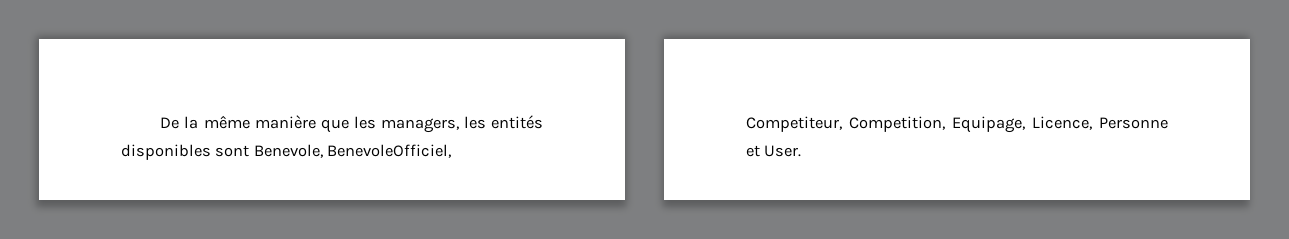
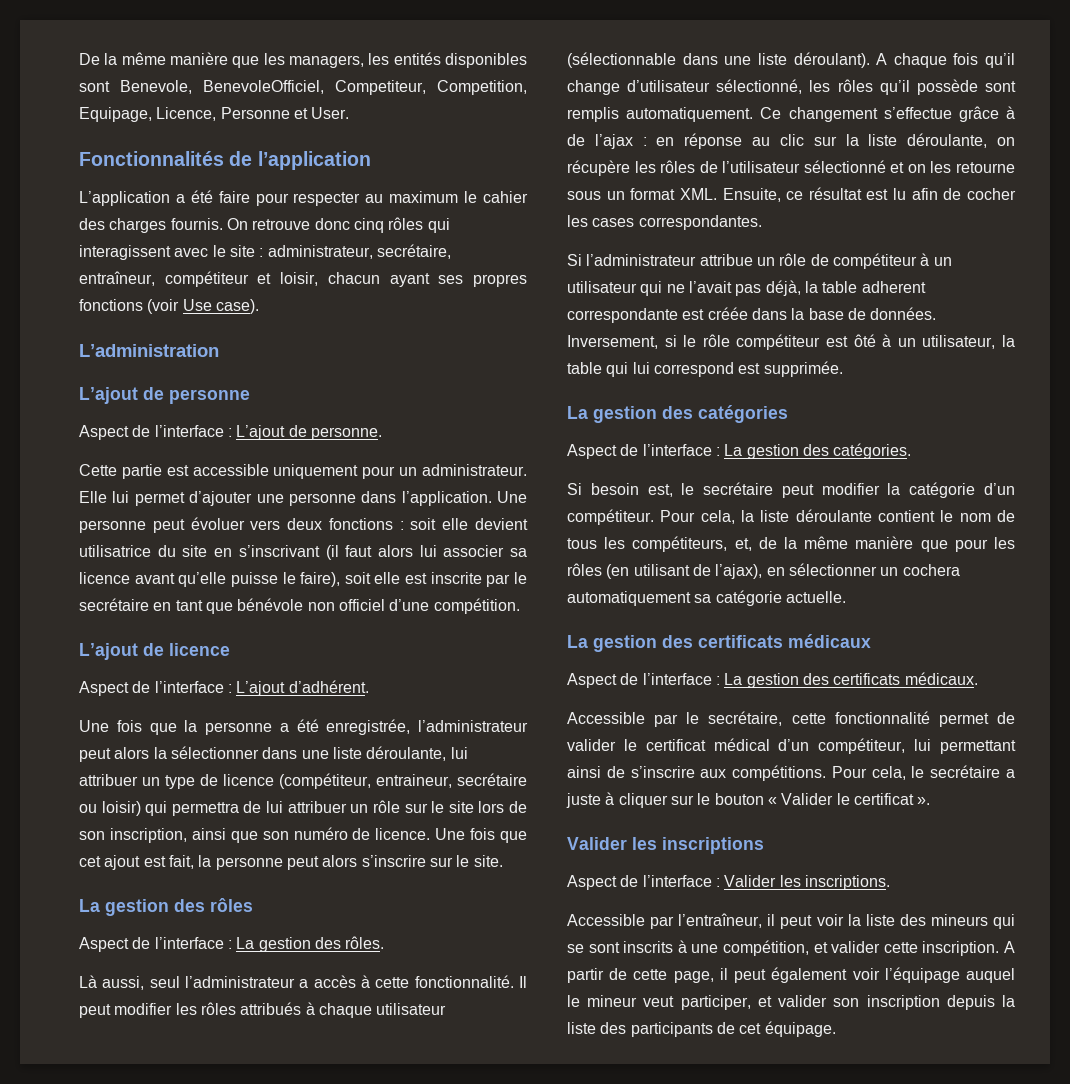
+ Fonctionnalités de l’application
+ L’application a été faire pour respecter au maximum le cahier des charges fournis. On retrouve donc cinq rôles qui interagissent avec le site : administrateur, secrétaire, entraîneur, compétiteur et loisir, chacun ayant ses propres fonctions (voir Use case).
+ L’administration
+ L’ajout de personne
+ Aspect de l’interface : L’ajout de personne.
+ Cette partie est accessible uniquement pour un administrateur. Elle lui permet d’ajouter une personne dans l’application. Une personne peut évoluer vers deux fonctions : soit elle devient utilisatrice du site en s’inscrivant (il faut alors lui associer sa licence avant qu’elle puisse le faire), soit elle est inscrite par le secrétaire en tant que bénévole non officiel d’une compétition.
+ L’ajout de licence
+ Aspect de l’interface : L’ajout d’adhérent.
+ Une fois que la personne a été enregistrée, l’administrateur peut alors la sélectionner dans une liste déroulante, lui attribuer un type de licence (compétiteur, entraineur, secrétaire ou loisir) qui permettra de lui attribuer un rôle sur le site lors de son inscription, ainsi que son numéro de licence. Une fois que cet ajout est fait, la personne peut alors s’inscrire sur le site.
+ La gestion des rôles
+ Aspect de l’interface : La gestion des rôles.
+ Là aussi, seul l’administrateur a accès à cette fonctionnalité. Il peut modifier les rôles attribués à chaque utilisateur (sélectionnable dans une liste déroulant). A chaque fois qu’il change d’utilisateur sélectionné, les rôles qu’il possède sont remplis automatiquement. Ce changement s’effectue grâce à de l’ajax : en réponse au clic sur la liste déroulante, on récupère les rôles de l’utilisateur sélectionné et on les retourne sous un format XML. Ensuite, ce résultat est lu afin de cocher les cases correspondantes.
+ Si l’administrateur attribue un rôle de compétiteur à un utilisateur qui ne l’avait pas déjà, la table adherent correspondante est créée dans la base de données. Inversement, si le rôle compétiteur est ôté à un utilisateur, la table qui lui correspond est supprimée.
+ La gestion des catégories
+ Aspect de l’interface : La gestion des catégories.
+ Si besoin est, le secrétaire peut modifier la catégorie d’un compétiteur. Pour cela, la liste déroulante contient le nom de tous les compétiteurs, et, de la même manière que pour les rôles (en utilisant de l’ajax), en sélectionner un cochera automatiquement sa catégorie actuelle.
+ La gestion des certificats médicaux
+ Aspect de l’interface : La gestion des certificats médicaux.
+ Accessible par le secrétaire, cette fonctionnalité permet de valider le certificat médical d’un compétiteur, lui permettant ainsi de s’inscrire aux compétitions. Pour cela, le secrétaire a juste à cliquer sur le bouton « Valider le certificat ».
+ Valider les inscriptions
+ Aspect de l’interface : Valider les inscriptions.
+ Accessible par l’entraîneur, il peut voir la liste des mineurs qui se sont inscrits à une compétition, et valider cette inscription. A partir de cette page, il peut également voir l’équipage auquel le mineur veut participer, et valider son inscription depuis la liste des participants de cet équipage.

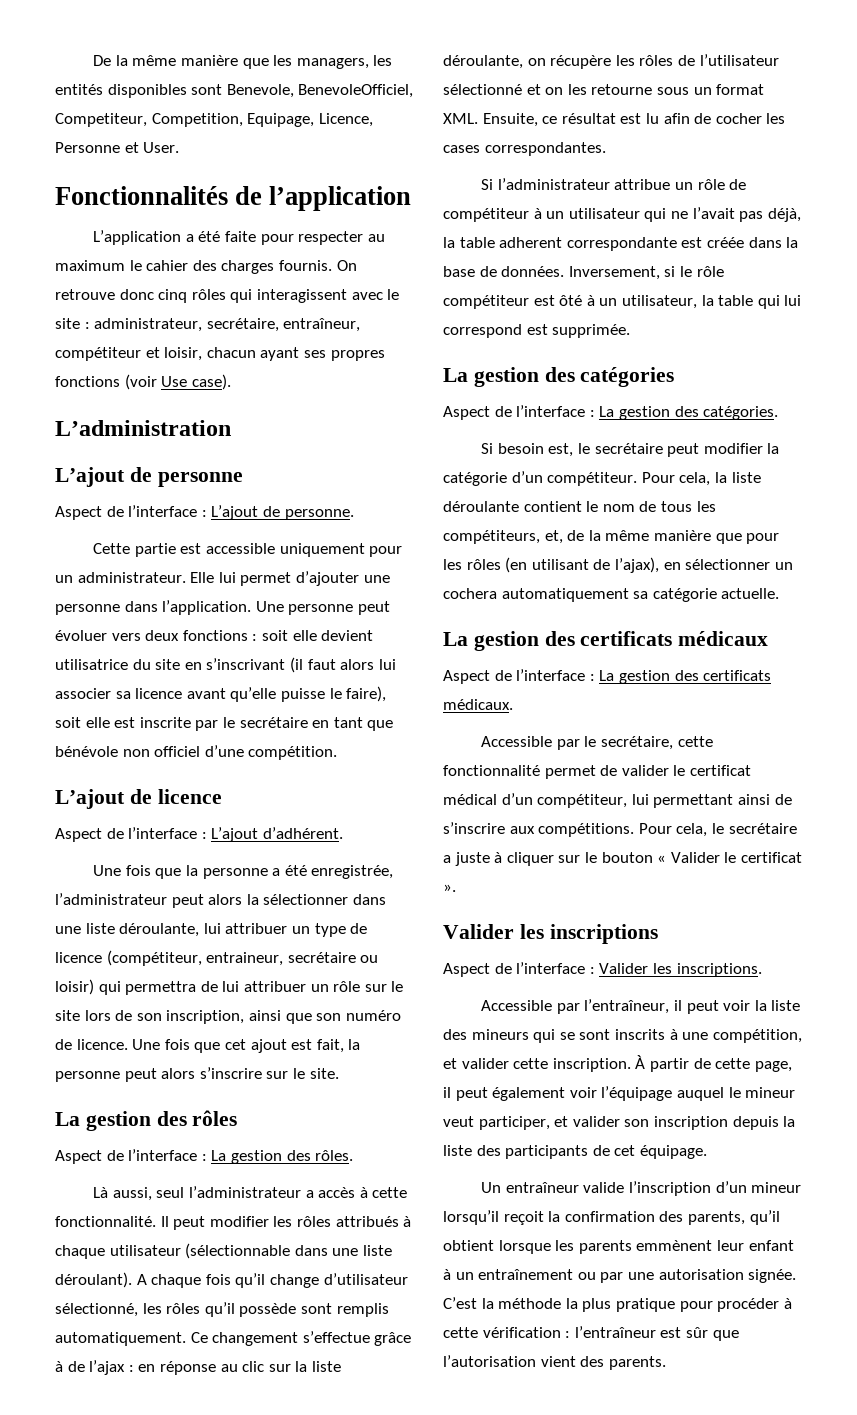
- L’application a été faire pour respecter au maximum le cahier des charges fournis.
+ L’application a été faite pour respecter au maximum le cahier des charges fournis.
- A partir de cette page, il peut également voir l’équipage auquel le mineur veut participer, et valider son inscription depuis la liste des participants de cet équipage.
+ À partir de cette page, il peut également voir l’équipage auquel le mineur veut participer, et valider son inscription depuis la liste des participants de cet équipage.
+ Un entraîneur valide l’inscription d’un mineur lorsqu’il reçoit la confirmation des parents, qu’il obtient lorsque les parents emmènent leur enfant à un entraînement ou par une autorisation signée. C’est la méthode la plus pratique pour procéder à cette vérification : l’entraîneur est sûr que l’autorisation vient des parents.

